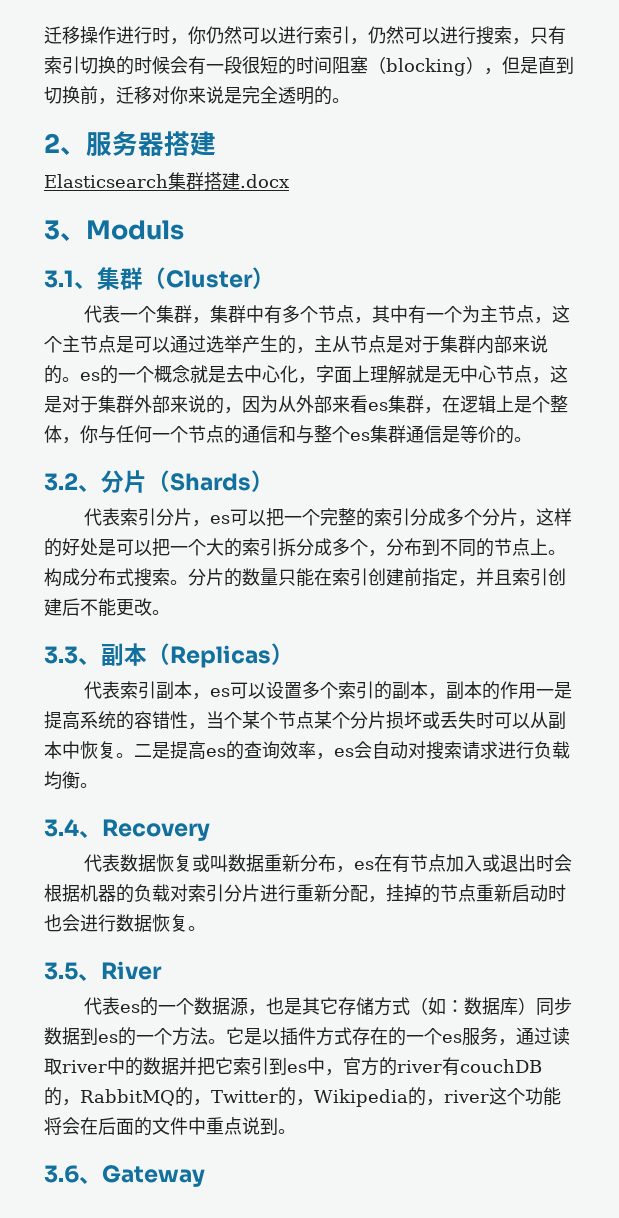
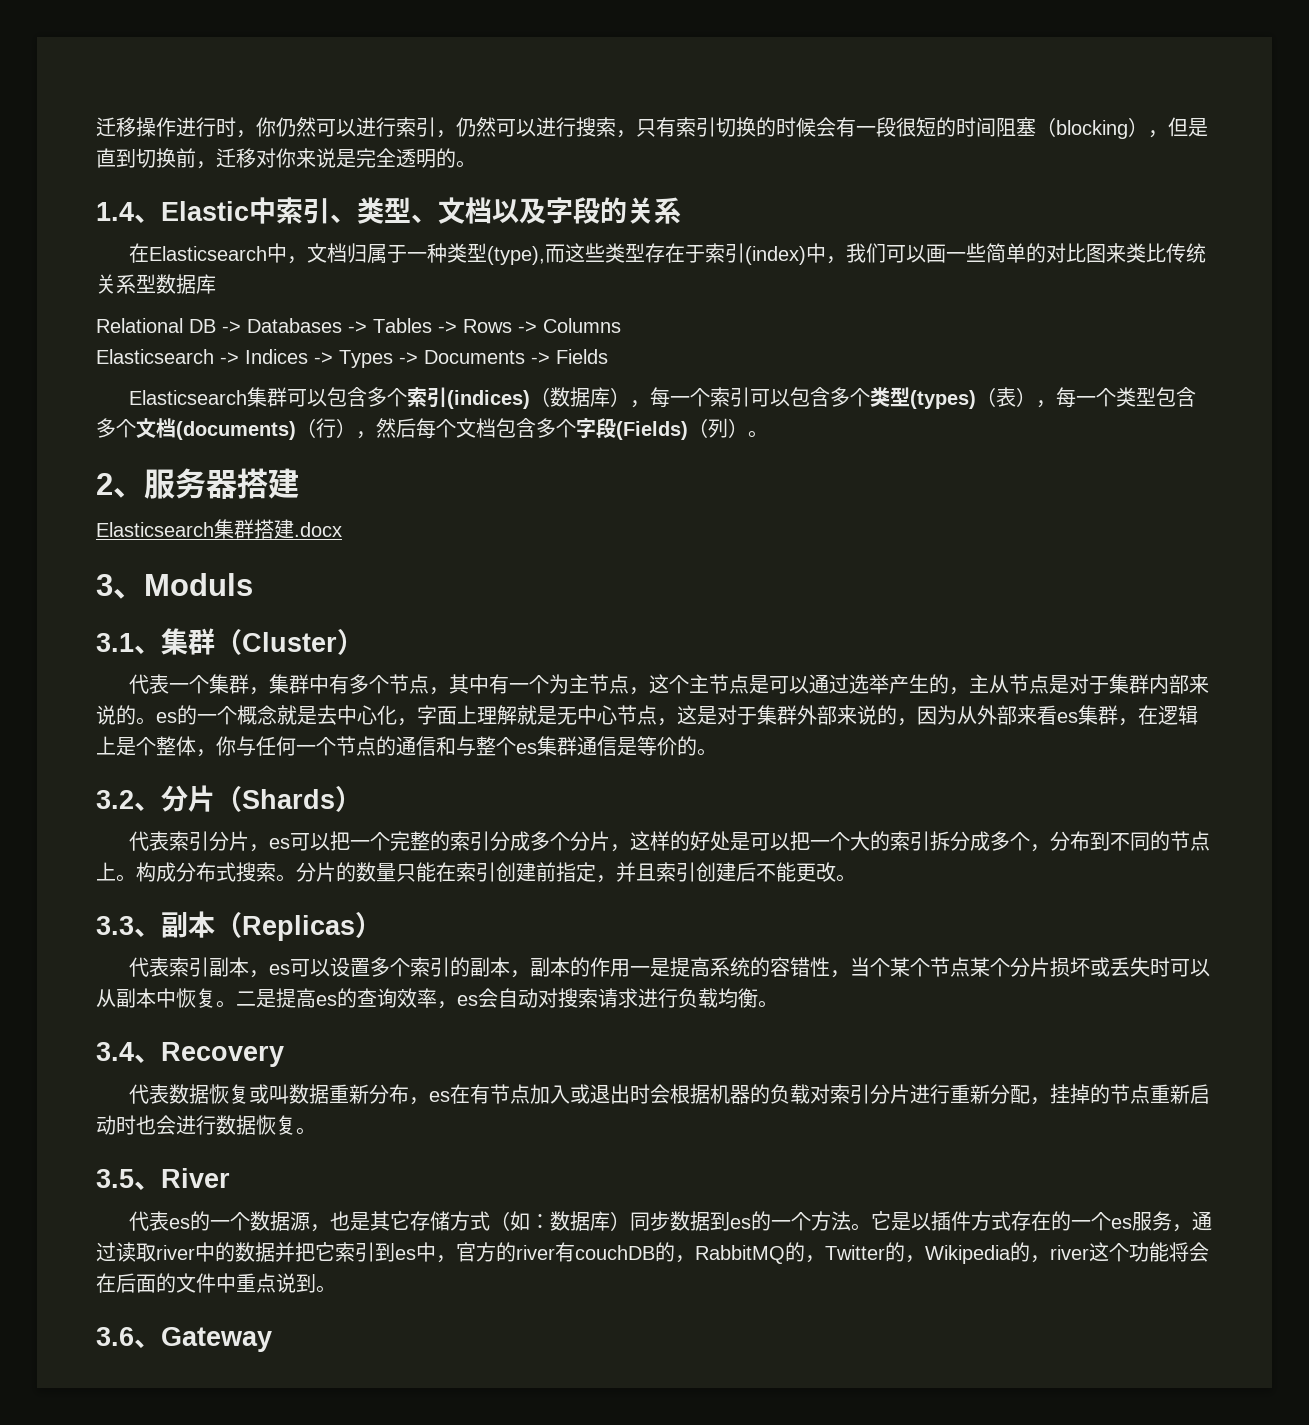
+ 1.4、Elastic中索引、类型、文档以及字段的关系
+ 在Elasticsearch中，文档归属于一种类型(type),而这些类型存在于索引(index)中，我们可以画一些简单的对比图来类比传统关系型数据库
+ Relational DB -> Databases -> Tables -> Rows -> Columns
+ Elasticsearch -> Indices -> Types -> Documents -> Fields
+ Elasticsearch集群可以包含多个索引(indices)（数据库），每一个索引可以包含多个类型(types)（表），每一个类型包含多个文档(documents)（行），然后每个文档包含多个字段(Fields)（列）。

